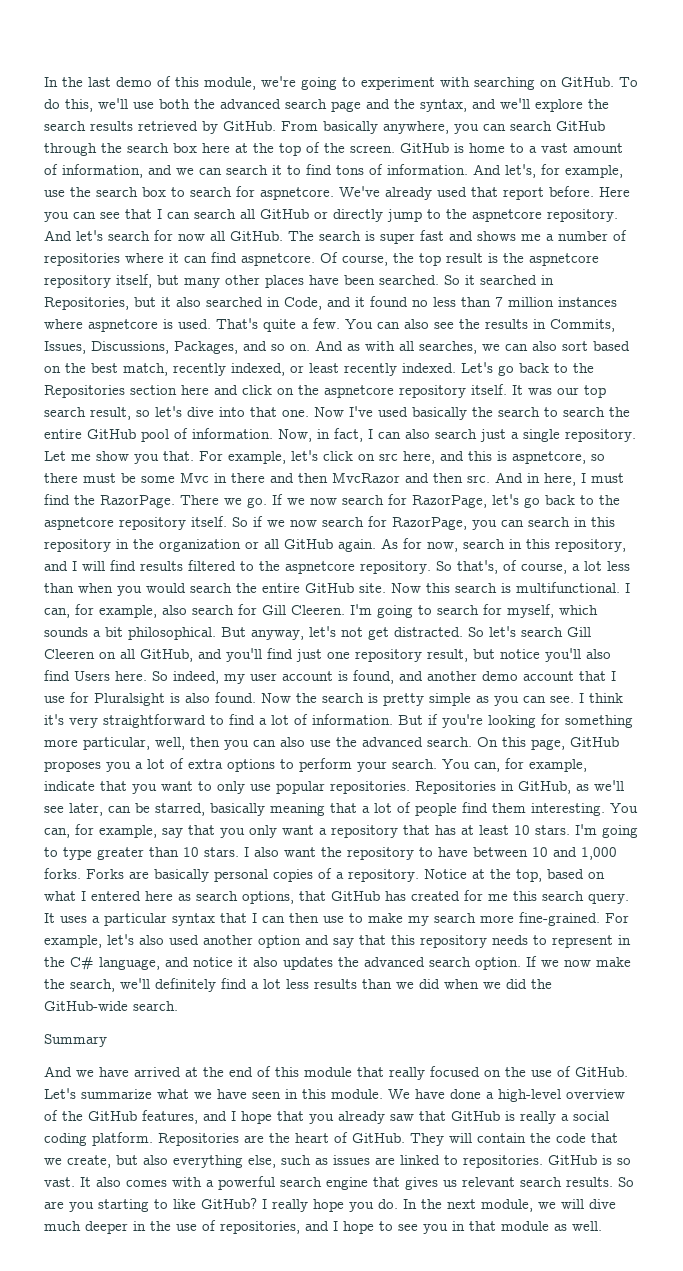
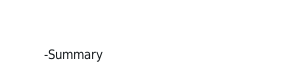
- In the last demo of this module, we're going to experiment with searching on GitHub. To do this, we'll use both the advanced search page and the syntax, and we'll explore the search results retrieved by GitHub. From basically anywhere, you can search GitHub through the search box here at the top of the screen. GitHub is home to a vast amount of information, and we can search it to find tons of information. And let's, for example, use the search box to search for aspnetcore. We've already used that report before. Here you can see that I can search all GitHub or directly jump to the aspnetcore repository. And let's search for now all GitHub. The search is super fast and shows me a number of repositories where it can find aspnetcore. Of course, the top result is the aspnetcore repository itself, but many other places have been searched. So it searched in Repositories, but it also searched in Code, and it found no less than 7 million instances where aspnetcore is used. That's quite a few. You can also see the results in Commits, Issues, Discussions, Packages, and so on. And as with all searches, we can also sort based on the best match, recently indexed, or least recently indexed. Let's go back to the Repositories section here and click on the aspnetcore repository itself. It was our top search result, so let's dive into that one. Now I've used basically the search to search the entire GitHub pool of information. Now, in fact, I can also search just a single repository. Let me show you that. For example, let's click on src here, and this is aspnetcore, so there must be some Mvc in there and then MvcRazor and then src. And in here, I must find the RazorPage. There we go. If we now search for RazorPage, let's go back to the aspnetcore repository itself. So if we now search for RazorPage, you can search in this repository in the organization or all GitHub again. As for now, search in this repository, and I will find results filtered to the aspnetcore repository. So that's, of course, a lot less than when you would search the entire GitHub site. Now this search is multifunctional. I can, for example, also search for Gill Cleeren. I'm going to search for myself, which sounds a bit philosophical. But anyway, let's not get distracted. So let's search Gill Cleeren on all GitHub, and you'll find just one repository result, but notice you'll also find Users here. So indeed, my user account is found, and another demo account that I use for Pluralsight is also found. Now the search is pretty simple as you can see. I think it's very straightforward to find a lot of information. But if you're looking for something more particular, well, then you can also use the advanced search. On this page, GitHub proposes you a lot of extra options to perform your search. You can, for example, indicate that you want to only use popular repositories. Repositories in GitHub, as we'll see later, can be starred, basically meaning that a lot of people find them interesting. You can, for example, say that you only want a repository that has at least 10 stars. I'm going to type greater than 10 stars. I also want the repository to have between 10 and 1,000 forks. Forks are basically personal copies of a repository. Notice at the top, based on what I entered here as search options, that GitHub has created for me this search query. It uses a particular syntax that I can then use to make my search more fine‑grained. For example, let's also used another option and say that this repository needs to represent in the C# language, and notice it also updates the advanced search option. If we now make the search, we'll definitely find a lot less results than we did when we did the GitHub‑wide search.
- Summary
- And we have arrived at the end of this module that really focused on the use of GitHub. Let's summarize what we have seen in this module. We have done a high‑level overview of the GitHub features, and I hope that you already saw that GitHub is really a social coding platform. Repositories are the heart of GitHub. They will contain the code that we create, but also everything else, such as issues are linked to repositories. GitHub is so vast. It also comes with a powerful search engine that gives us relevant search results. So are you starting to like GitHub? I really hope you do. In the next module, we will dive much deeper in the use of repositories, and I hope to see you in that module as well.
+ -Summary

